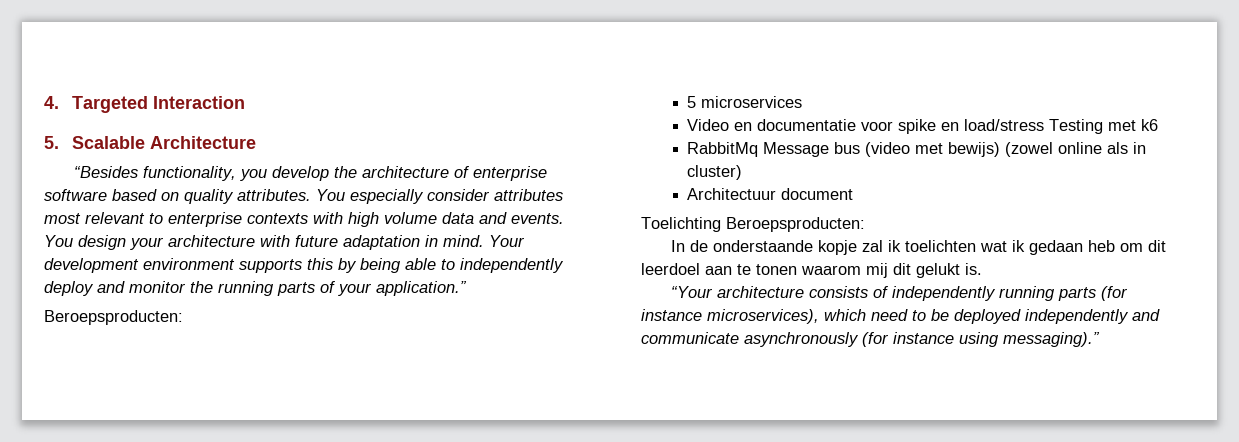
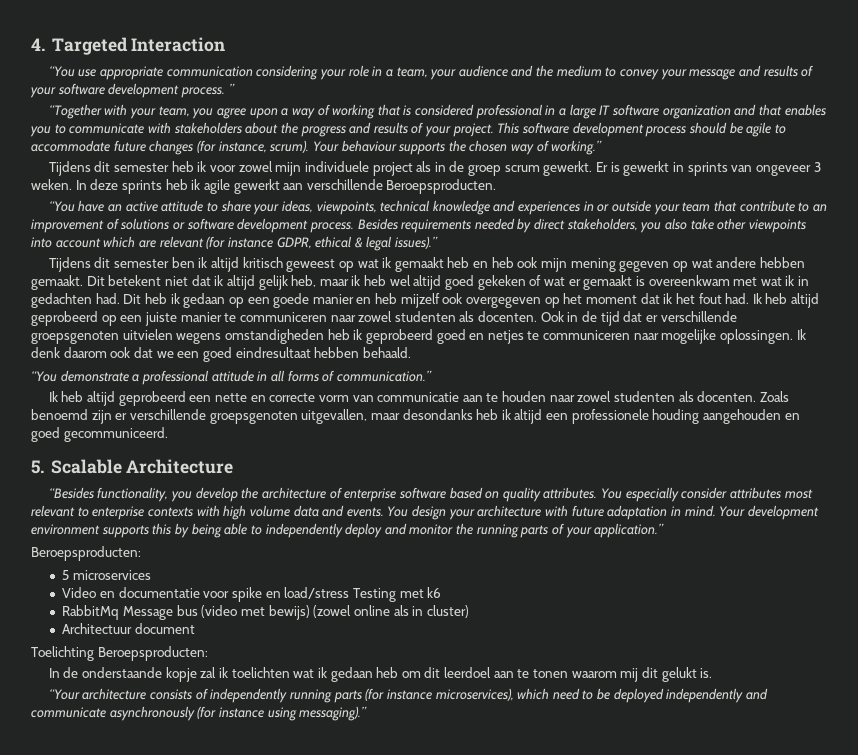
+ “You use appropriate communication considering your role in a team, your audience and the medium to convey your message and results of your software development process. ”
+ “Together with your team, you agree upon a way of working that is considered professional in a large IT software organization and that enables you to communicate with stakeholders about the progress and results of your project. This software development process should be agile to accommodate future changes (for instance, scrum). Your behaviour supports the chosen way of working.”
+ Tijdens dit semester heb ik voor zowel mijn individuele project als in de groep scrum gewerkt. Er is gewerkt in sprints van ongeveer 3 weken. In deze sprints heb ik agile gewerkt aan verschillende Beroepsproducten.
+ “You have an active attitude to share your ideas, viewpoints, technical knowledge and experiences in or outside your team that contribute to an improvement of solutions or software development process. Besides requirements needed by direct stakeholders, you also take other viewpoints into account which are relevant (for instance GDPR, ethical & legal issues).”
+ Tijdens dit semester ben ik altijd kritisch geweest op wat ik gemaakt heb en heb ook mijn mening gegeven op wat andere hebben gemaakt. Dit betekent niet dat ik altijd gelijk heb, maar ik heb wel altijd goed gekeken of wat er gemaakt is overeenkwam met wat ik in gedachten had. Dit heb ik gedaan op een goede manier en heb mijzelf ook overgegeven op het moment dat ik het fout had. Ik heb altijd geprobeerd op een juiste manier te communiceren naar zowel studenten als docenten. Ook in de tijd dat er verschillende groepsgenoten uitvielen wegens omstandigheden heb ik geprobeerd goed en netjes te communiceren naar mogelijke oplossingen. Ik denk daarom ook dat we een goed eindresultaat hebben behaald.
+ “You demonstrate a professional attitude in all forms of communication.”
+ Ik heb altijd geprobeerd een nette en correcte vorm van communicatie aan te houden naar zowel studenten als docenten. Zoals benoemd zijn er verschillende groepsgenoten uitgevallen, maar desondanks heb ik altijd een professionele houding aangehouden en goed gecommuniceerd.

